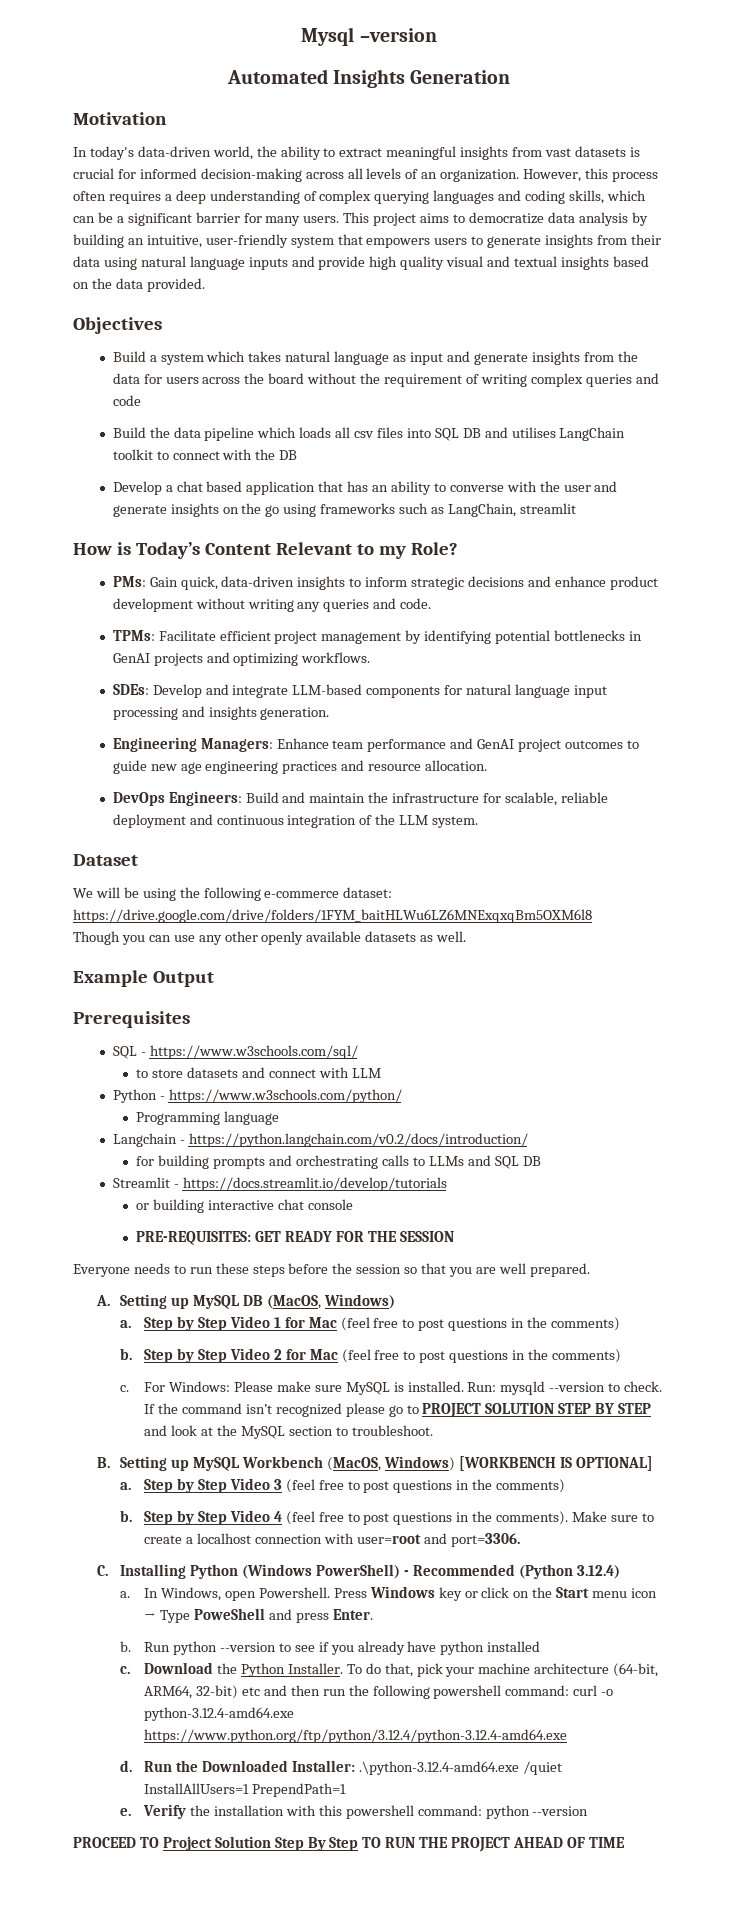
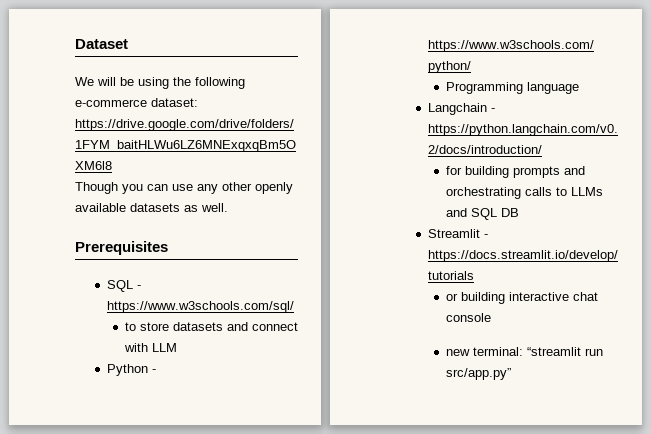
- Mysql –version
- Automated Insights Generation
- Motivation
- In today's data-driven world, the ability to extract meaningful insights from vast datasets is crucial for informed decision-making across all levels of an organization. However, this process often requires a deep understanding of complex querying languages and coding skills, which can be a significant barrier for many users. This project aims to democratize data analysis by building an intuitive, user-friendly system that empowers users to generate insights from their data using natural language inputs and provide high quality visual and textual insights based on the data provided.
- Objectives
- Build a system which takes natural language as input and generate insights from the data for users across the board without the requirement of writing complex queries and code
- Build the data pipeline which loads all csv files into SQL DB and utilises LangChain toolkit to connect with the DB
- Develop a chat based application that has an ability to converse with the user and generate insights on the go using frameworks such as LangChain, streamlit
- How is Today’s Content Relevant to my Role?
- PMs: Gain quick, data-driven insights to inform strategic decisions and enhance product development without writing any queries and code.
- TPMs: Facilitate efficient project management by identifying potential bottlenecks in GenAI projects and optimizing workflows.
- SDEs: Develop and integrate LLM-based components for natural language input processing and insights generation.
- Engineering Managers: Enhance team performance and GenAI project outcomes to guide new age engineering practices and resource allocation.
- DevOps Engineers: Build and maintain the infrastructure for scalable, reliable deployment and continuous integration of the LLM system.
- Example Output
- PRE-REQUISITES: GET READY FOR THE SESSION
- Everyone needs to run these steps before the session so that you are well prepared.
- A. Setting up MySQL DB (MacOS, Windows)
- a. Step by Step Video 1 for Mac (feel free to post questions in the comments)
- b. Step by Step Video 2 for Mac (feel free to post questions in the comments)
- c. For Windows: Please make sure MySQL is installed. Run: mysqld --version to check. If the command isn’t recognized please go to PROJECT SOLUTION STEP BY STEP and look at the MySQL section to troubleshoot.
- B. Setting up MySQL Workbench (MacOS, Windows) [WORKBENCH IS OPTIONAL]
- a. Step by Step Video 3 (feel free to post questions in the comments)
- b. Step by Step Video 4 (feel free to post questions in the comments). Make sure to create a localhost connection with user=root and port=3306.
- C. Installing Python (Windows PowerShell) - Recommended (Python 3.12.4)
- a. In Windows, open Powershell. Press Windows key or click on the Start menu icon → Type PoweShell and press Enter.
- b. Run python --version to see if you already have python installed
- c. Download the Python Installer. To do that, pick your machine architecture (64-bit, ARM64, 32-bit) etc and then run the following powershell command: curl -o python-3.12.4-amd64.exe https://www.python.org/ftp/python/3.12.4/python-3.12.4-amd64.exe
- d. Run the Downloaded Installer: .\python-3.12.4-amd64.exe /quiet InstallAllUsers=1 PrependPath=1
- e. Verify the installation with this powershell command: python --version
- PROCEED TO Project Solution Step By Step TO RUN THE PROJECT AHEAD OF TIME
+ new terminal: “streamlit run src/app.py”

